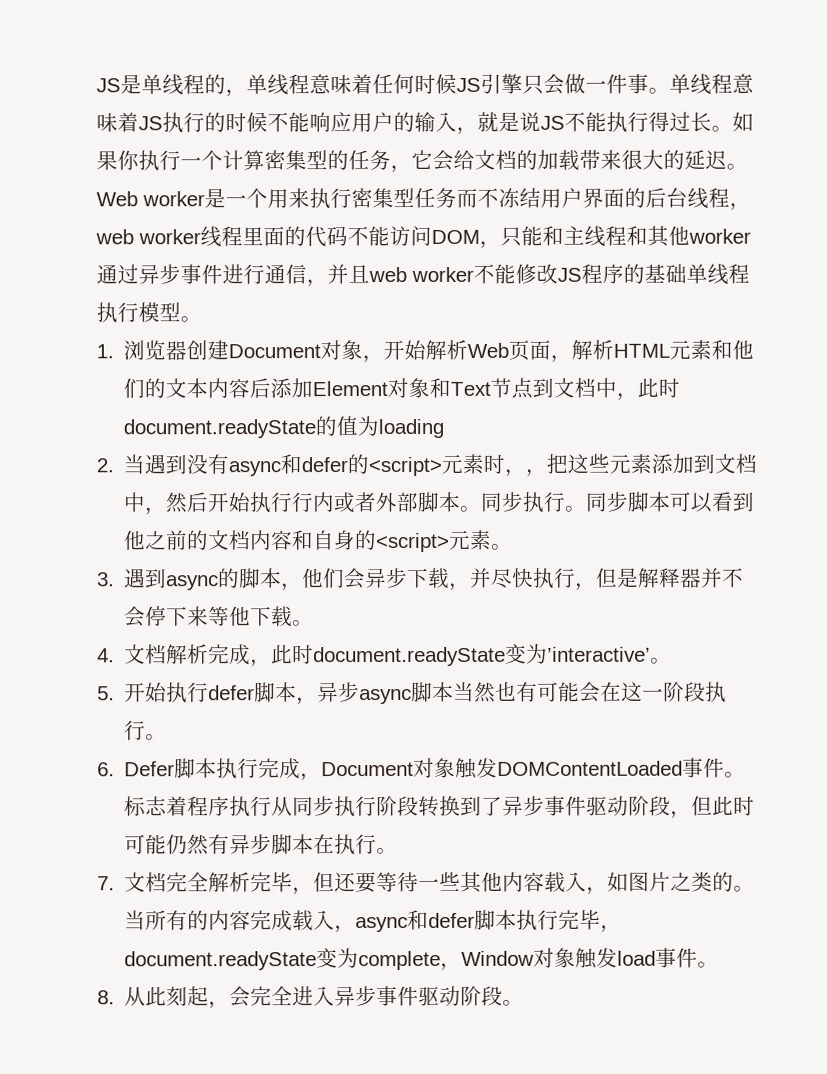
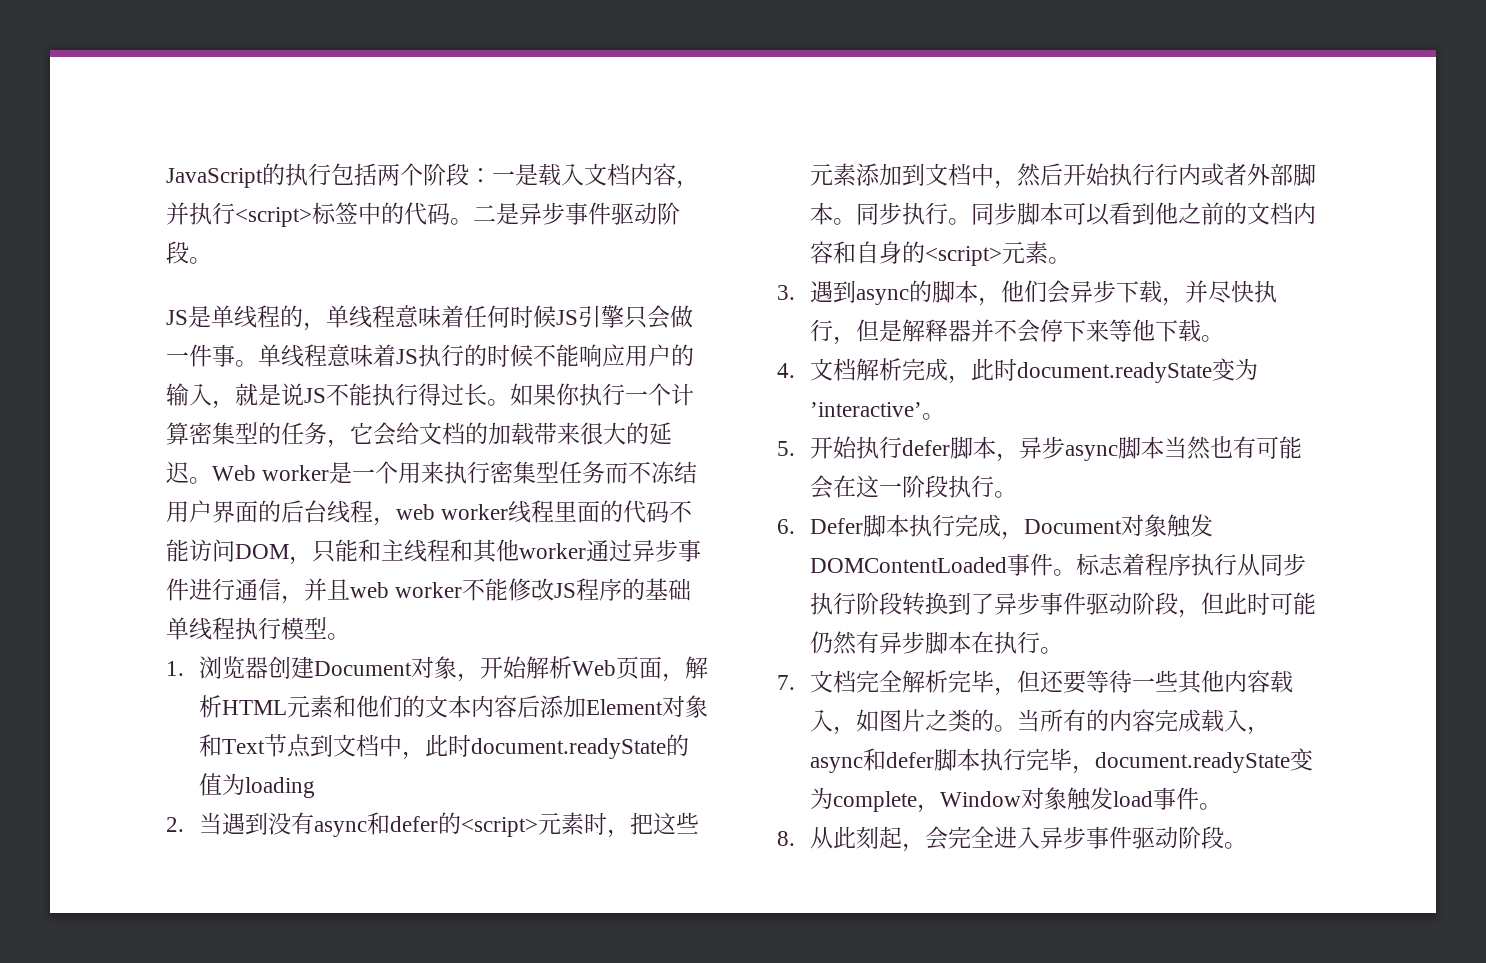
+ JavaScript的执行包括两个阶段：一是载入文档内容，并执行<script>标签中的代码。二是异步事件驱动阶段。
- 2.当遇到没有async和defer的<script>元素时，，把这些元素添加到文档中，然后开始执行行内或者外部脚本。
+ 2.当遇到没有async和defer的<script>元素时，把这些元素添加到文档中，然后开始执行行内或者外部脚本。

